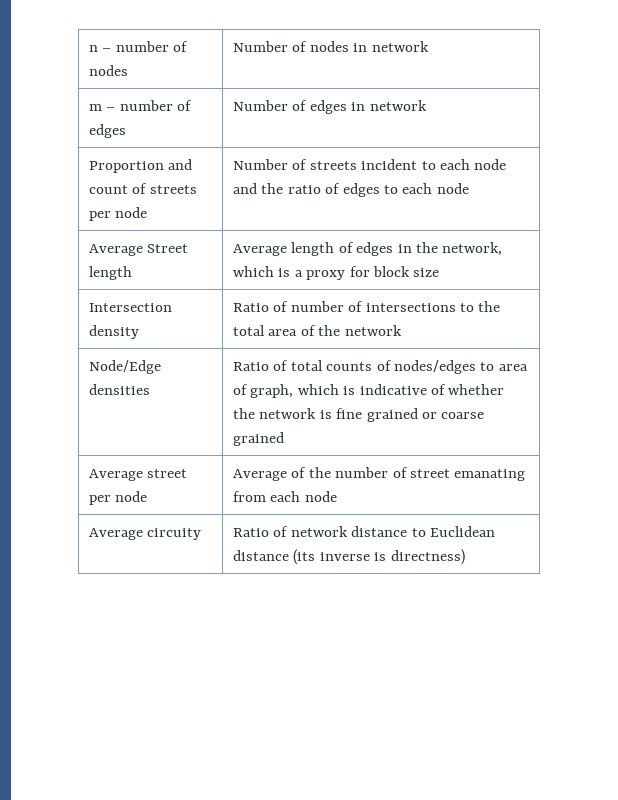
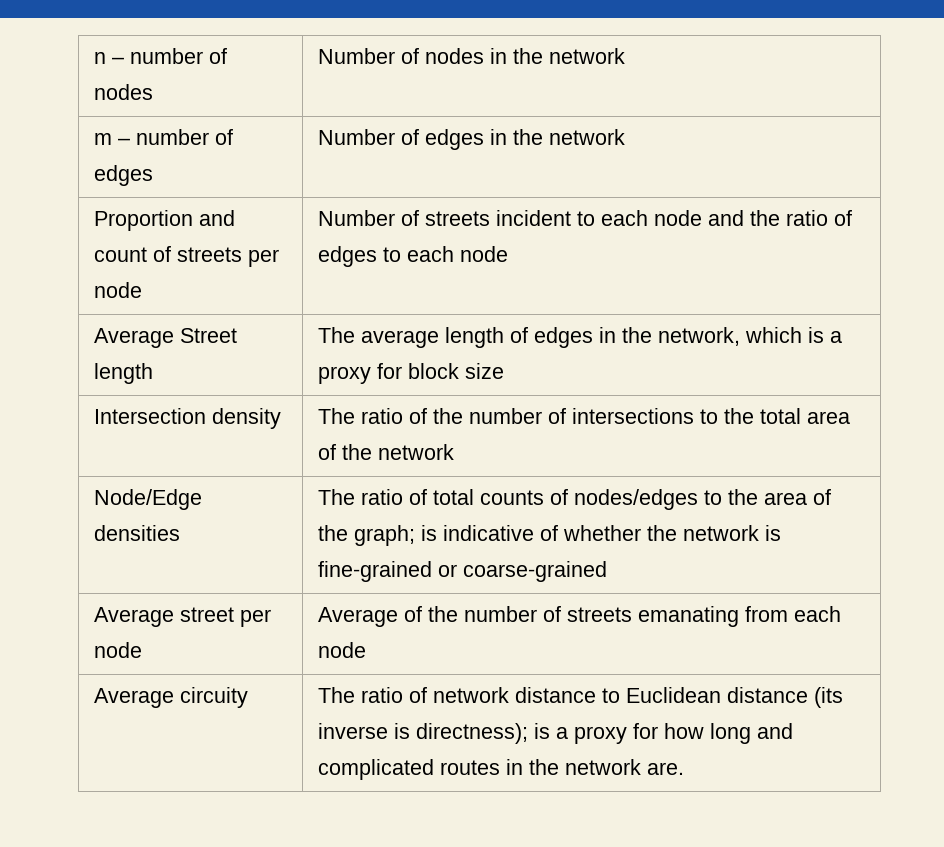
- n – number of nodes | Number of nodes in network
+ n – number of nodes | Number of nodes in the network
- m – number of edges | Number of edges in network
+ m – number of edges | Number of edges in the network
- Average Street length | Average length of edges in the network, which is a proxy for block size
+ Average Street length | The average length of edges in the network, which is a proxy for block size
- Intersection density | Ratio of number of intersections to the total area of the network
+ Intersection density | The ratio of the number of intersections to the total area of the network
- Node/Edge densities | Ratio of total counts of nodes/edges to area of graph, which is indicative of whether the network is fine grained or coarse grained
+ Node/Edge densities | The ratio of total counts of nodes/edges to the area of the graph; is indicative of whether the network is fine-grained or coarse-grained
- Average street per node | Average of the number of street emanating from each node
+ Average street per node | Average of the number of streets emanating from each node
- Average circuity | Ratio of network distance to Euclidean distance (its inverse is directness)
+ Average circuity | The ratio of network distance to Euclidean distance (its inverse is directness); is a proxy for how long and complicated routes in the network are.

